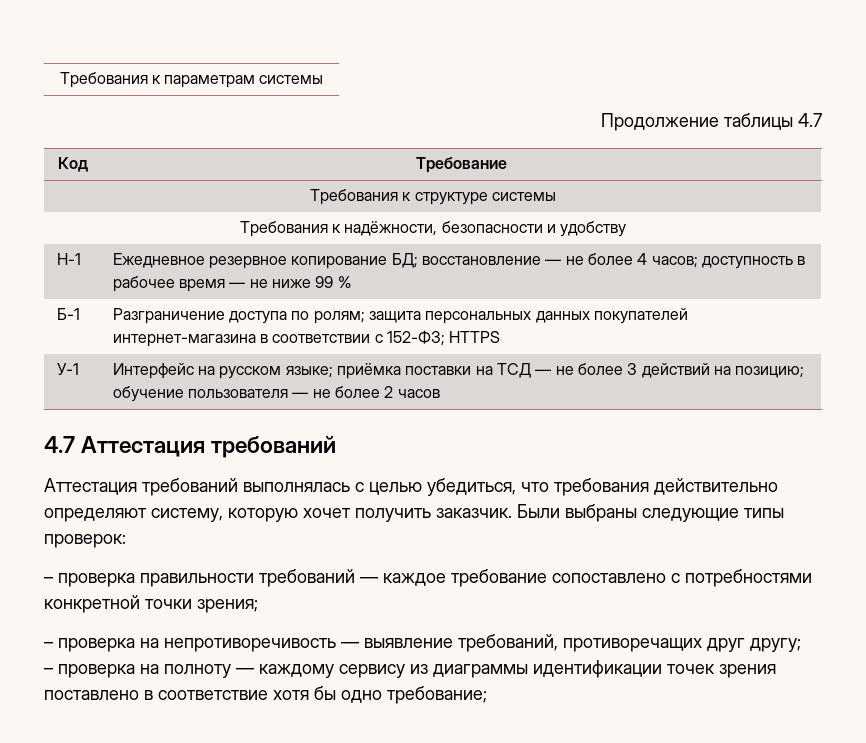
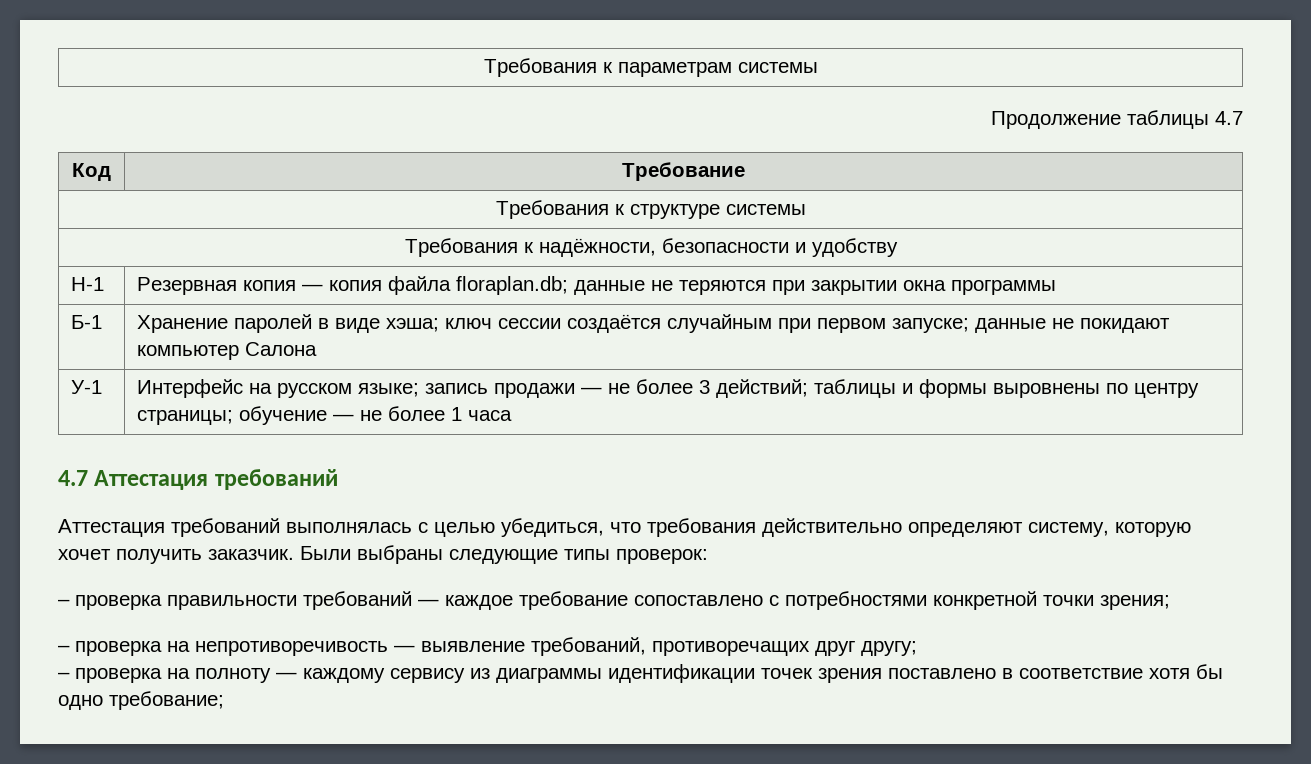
- Н-1 | Ежедневное резервное копирование БД; восстановление — не более 4 часов; доступность в рабочее время — не ниже 99 %
- Б-1 | Разграничение доступа по ролям; защита персональных данных покупателей интернет-магазина в соответствии с 152-ФЗ; HTTPS
+ Н-1 | Резервная копия — копия файла floraplan.db; данные не теряются при закрытии окна программы
+ Б-1 | Хранение паролей в виде хэша; ключ сессии создаётся случайным при первом запуске; данные не покидают компьютер Салона
- У-1 | Интерфейс на русском языке; приёмка поставки на ТСД — не более 3 действий на позицию; обучение пользователя — не более 2 часов
+ У-1 | Интерфейс на русском языке; запись продажи — не более 3 действий; таблицы и формы выровнены по центру страницы; обучение — не более 1 часа

